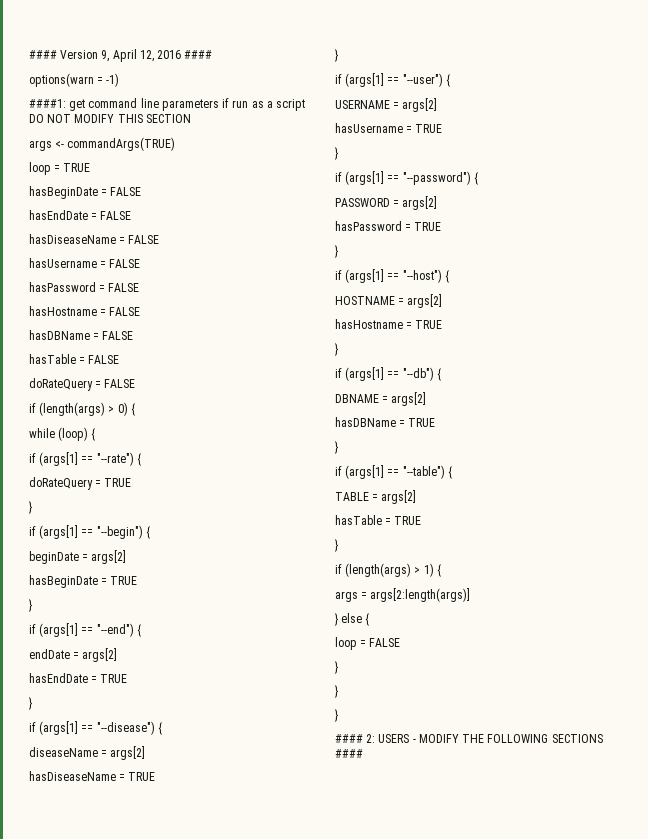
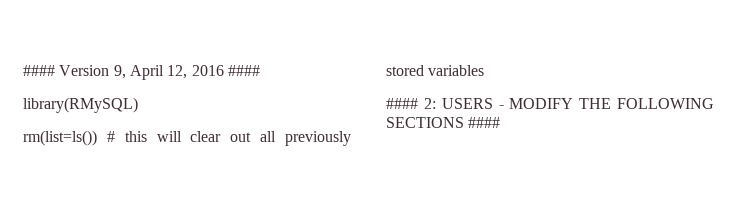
- options(warn = -1)
- ####1: get command line parameters if run as a script DO NOT MODIFY THIS SECTION
- args <- commandArgs(TRUE)
- loop = TRUE
- hasBeginDate = FALSE
- hasEndDate = FALSE
- hasDiseaseName = FALSE
- hasUsername = FALSE
- hasPassword = FALSE
- hasHostname = FALSE
- hasDBName = FALSE
- hasTable = FALSE
- doRateQuery = FALSE
- if (length(args) > 0) {
- while (loop) {
- if (args[1] == "--rate") {
- doRateQuery = TRUE
- }
- if (args[1] == "--begin") {
- beginDate = args[2]
- hasBeginDate = TRUE
- }
- if (args[1] == "--end") {
- endDate = args[2]
- hasEndDate = TRUE
- }
- if (args[1] == "--disease") {
- diseaseName = args[2]
- hasDiseaseName = TRUE
- }
- if (args[1] == "--user") {
- USERNAME = args[2]
- hasUsername = TRUE
- }
- if (args[1] == "--password") {
- PASSWORD = args[2]
- hasPassword = TRUE
- }
- if (args[1] == "--host") {
- HOSTNAME = args[2]
- hasHostname = TRUE
- }
- if (args[1] == "--db") {
- DBNAME = args[2]
- hasDBName = TRUE
- }
- if (args[1] == "--table") {
- TABLE = args[2]
- hasTable = TRUE
- }
- if (length(args) > 1) {
- args = args[2:length(args)]
- } else {
- loop = FALSE
- }
- }
- }
+ library(RMySQL)
+ rm(list=ls()) # this will clear out all previously stored variables

